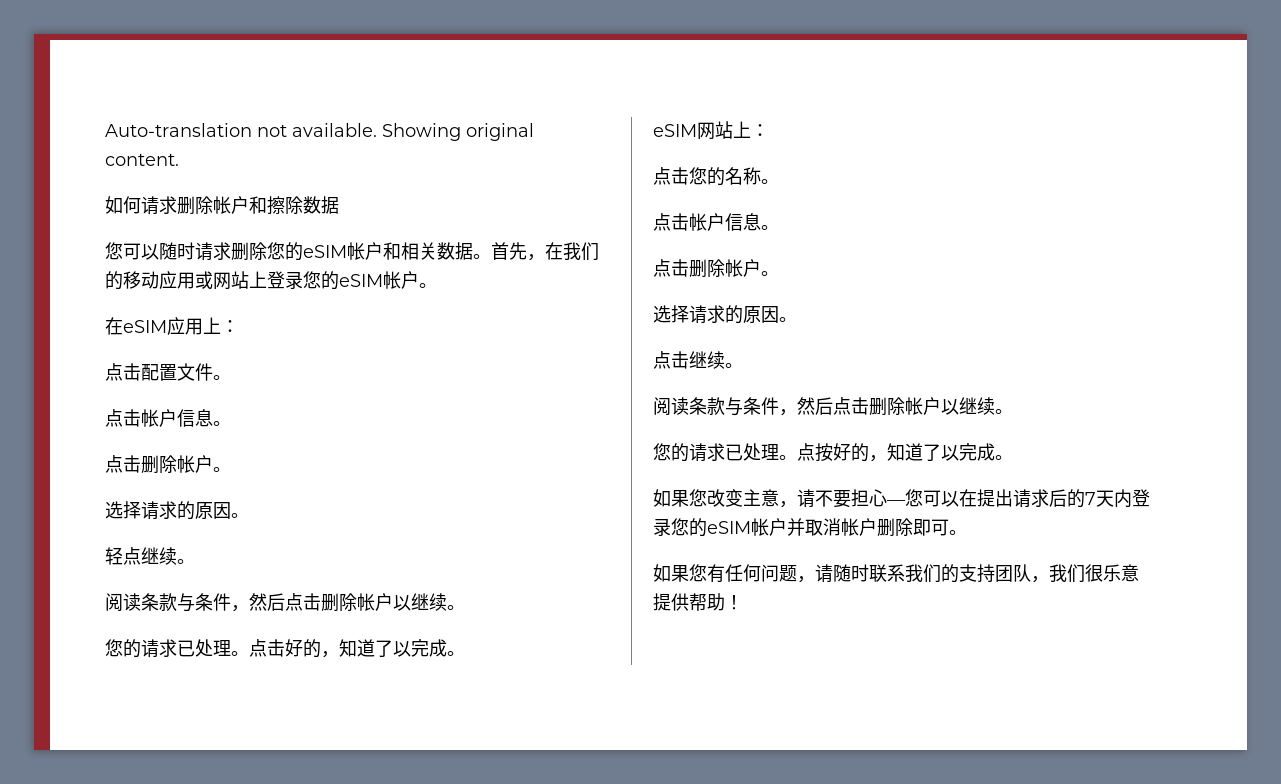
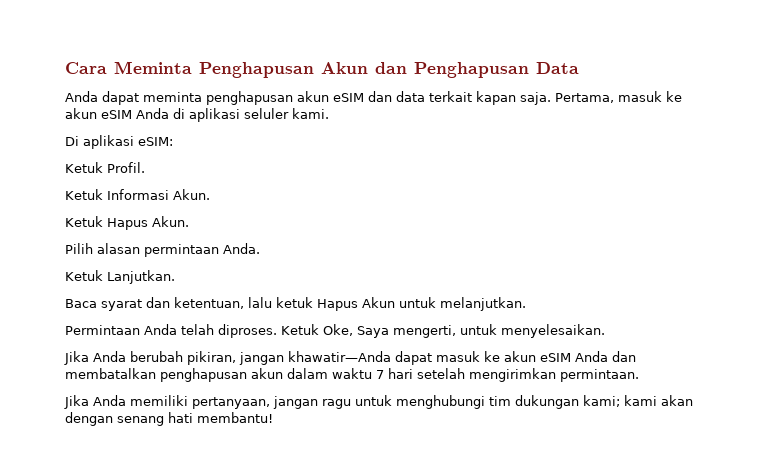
- Auto-translation not available. Showing original content.
- 如何请求删除帐户和擦除数据
- 您可以随时请求删除您的eSIM帐户和相关数据。首先，在我们的移动应用或网站上登录您的eSIM帐户。
- 在eSIM应用上：
- 点击配置文件。
- 点击帐户信息。
- 点击删除帐户。
- 选择请求的原因。
- 轻点继续。
- 阅读条款与条件，然后点击删除帐户以继续。
- 您的请求已处理。点击好的，知道了以完成。
- eSIM网站上：
- 点击您的名称。
- 点击帐户信息。
- 点击删除帐户。
- 选择请求的原因。
- 点击继续。
- 阅读条款与条件，然后点击删除帐户以继续。
- 您的请求已处理。点按好的，知道了以完成。
- 如果您改变主意，请不要担心—您可以在提出请求后的7天内登录您的eSIM帐户并取消帐户删除即可。
- 如果您有任何问题，请随时联系我们的支持团队，我们很乐意提供帮助！
+ Cara Meminta Penghapusan Akun dan Penghapusan Data
+ Anda dapat meminta penghapusan akun eSIM dan data terkait kapan saja. Pertama, masuk ke akun eSIM Anda di aplikasi seluler kami.
+ Di aplikasi eSIM:
+ Ketuk Profil.
+ Ketuk Informasi Akun.
+ Ketuk Hapus Akun.
+ Pilih alasan permintaan Anda.
+ Ketuk Lanjutkan.
+ Baca syarat dan ketentuan, lalu ketuk Hapus Akun untuk melanjutkan.
+ Permintaan Anda telah diproses. Ketuk Oke, Saya mengerti, untuk menyelesaikan.
+ Jika Anda berubah pikiran, jangan khawatir—Anda dapat masuk ke akun eSIM Anda dan membatalkan penghapusan akun dalam waktu 7 hari setelah mengirimkan permintaan.
+ Jika Anda memiliki pertanyaan, jangan ragu untuk menghubungi tim dukungan kami; kami akan dengan senang hati membantu!

